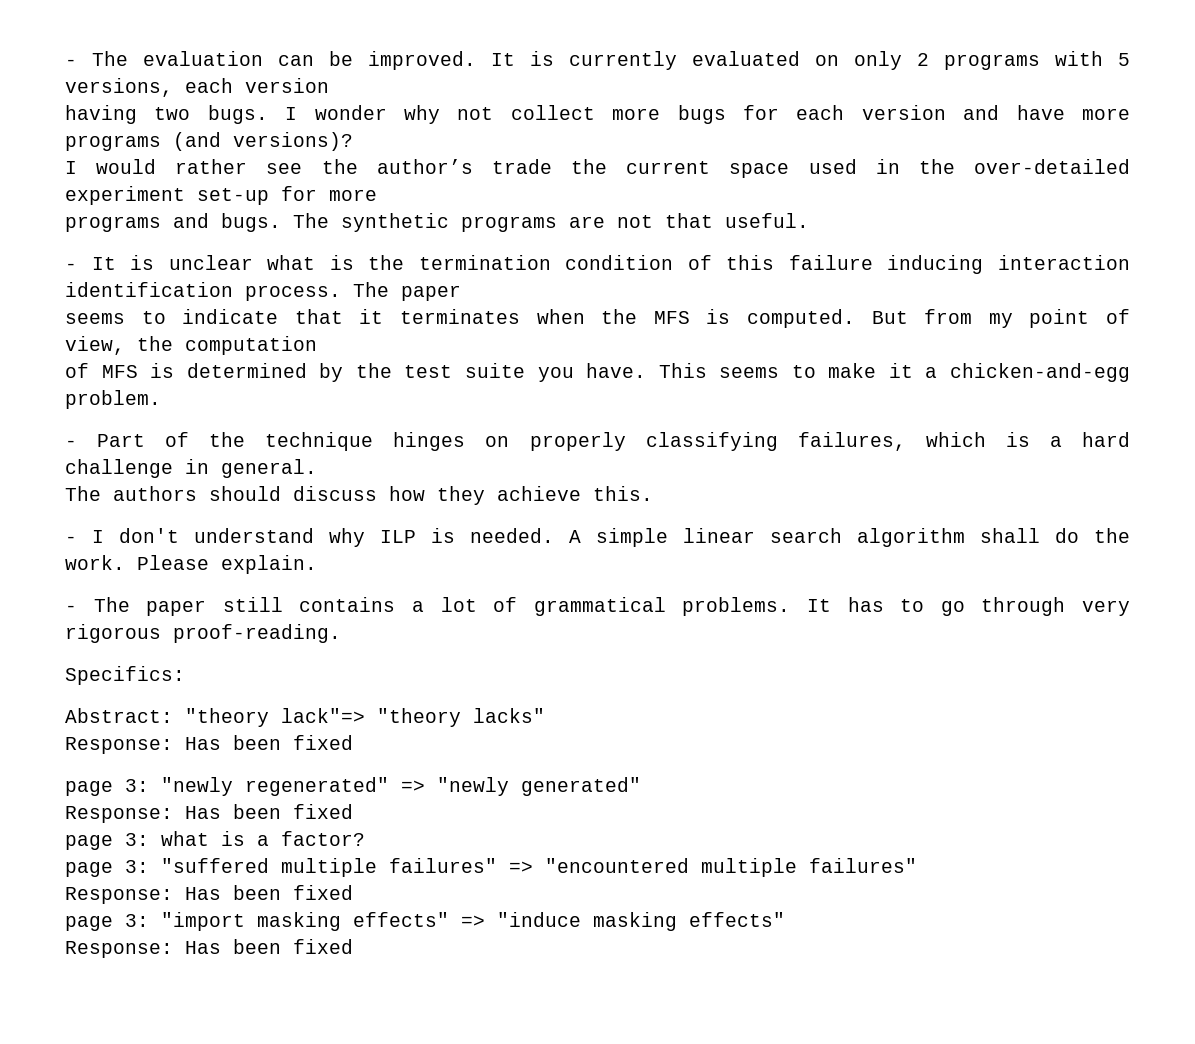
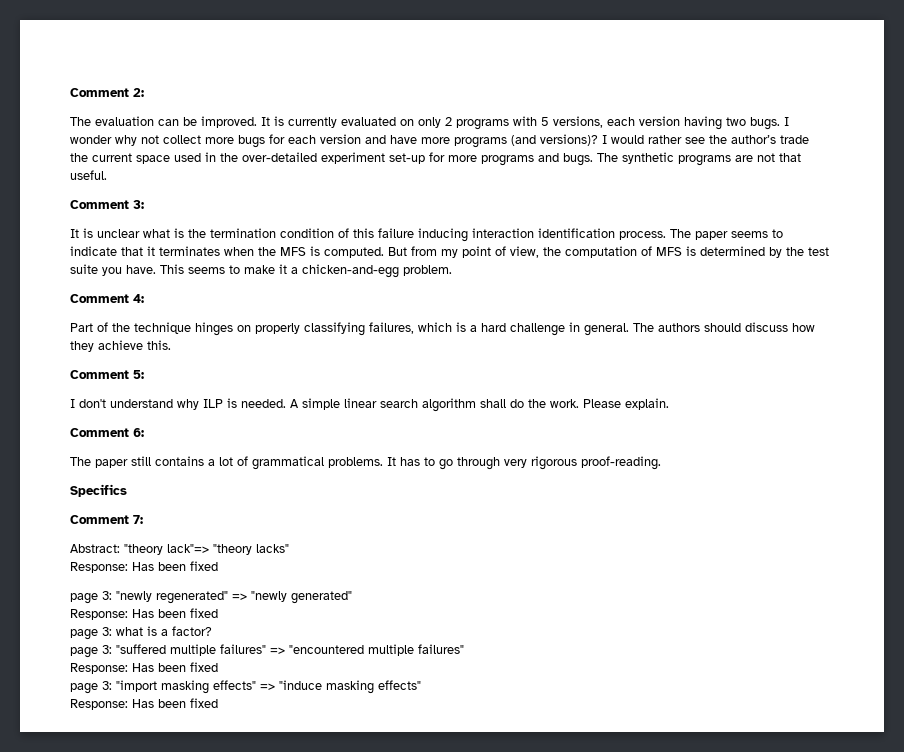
- - The evaluation can be improved.
+ Comment 2:
+ The evaluation can be improved.
- It is currently evaluated on only 2 programs with 5 versions, each version
- having two bugs.
+ It is currently evaluated on only 2 programs with 5 versions, each version having two bugs.
- I wonder why not collect more bugs for each version and have more programs (and versions)?
- I would rather see the author’s trade the current space used in the over-detailed experiment set-up for more
- programs and bugs.
+ I wonder why not collect more bugs for each version and have more programs (and versions)? I would rather see the author’s trade the current space used in the over-detailed experiment set-up for more programs and bugs.
- - It is unclear what is the termination condition of this failure inducing interaction identification process. The paper
- seems to indicate that it terminates when the MFS is computed.
+ Comment 3:
+ It is unclear what is the termination condition of this failure inducing interaction identification process. The paper seems to indicate that it terminates when the MFS is computed.
- But from my point of view, the computation
- of MFS is determined by the test suite you have.
+ But from my point of view, the computation of MFS is determined by the test suite you have.
- - Part of the technique hinges on properly classifying failures, which is a hard challenge in general.
- The authors should discuss how they achieve this.
+ Comment 4:
+ Part of the technique hinges on properly classifying failures, which is a hard challenge in general. The authors should discuss how they achieve this.
- - I don't understand why ILP is needed.
+ Comment 5:
+ I don't understand why ILP is needed.
- - The paper still contains a lot of grammatical problems.
+ Comment 6:
+ The paper still contains a lot of grammatical problems.
- Specifics:
+ Specifics
+ Comment 7:

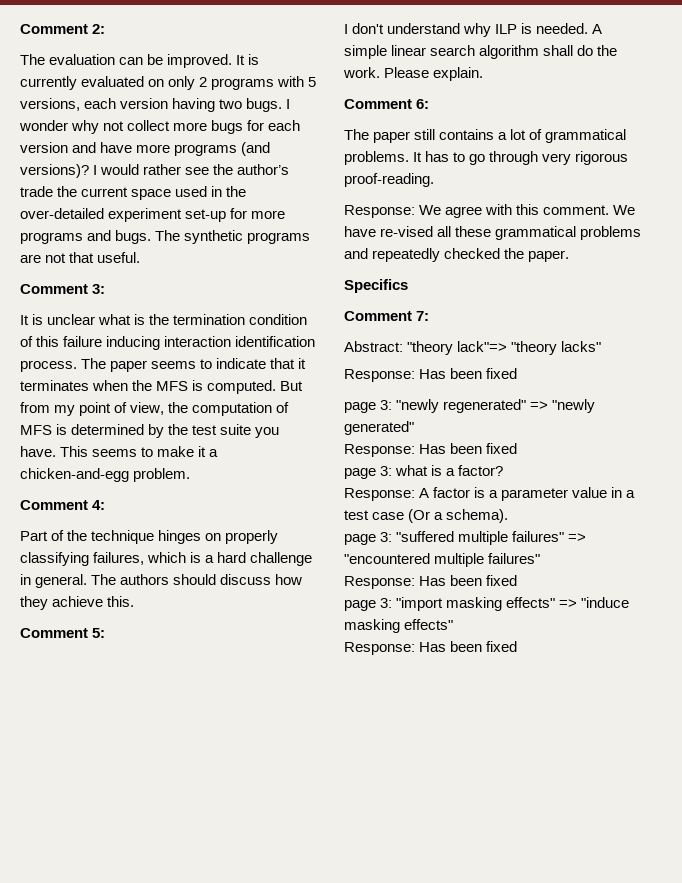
+ Response: We agree with this comment. We have re-vised all these grammatical problems and repeatedly checked the paper.
+ Response: A factor is a parameter value in a test case (Or a schema).

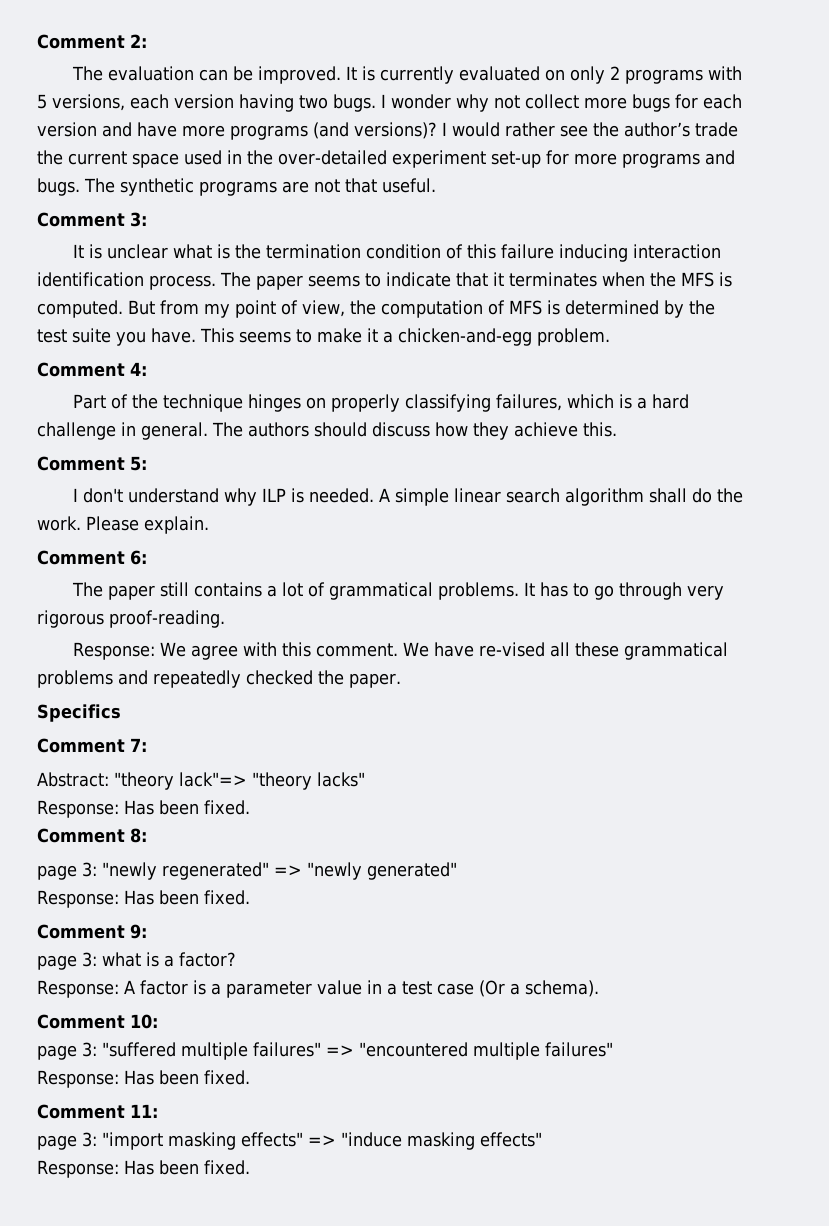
  Abstract: "theory lack"=> "theory lacks"
- Response: Has been fixed
+ Response: Has been fixed.
+ Comment 8:
  page 3: "newly regenerated" => "newly generated"
- Response: Has been fixed
+ Response: Has been fixed.
+ Comment 9:
+ Comment 10:
  page 3: "suffered multiple failures" => "encountered multiple failures"
- Response: Has been fixed
+ Response: Has been fixed.
+ Comment 11:
  page 3: "import masking effects" => "induce masking effects"
- Response: Has been fixed
+ Response: Has been fixed.

